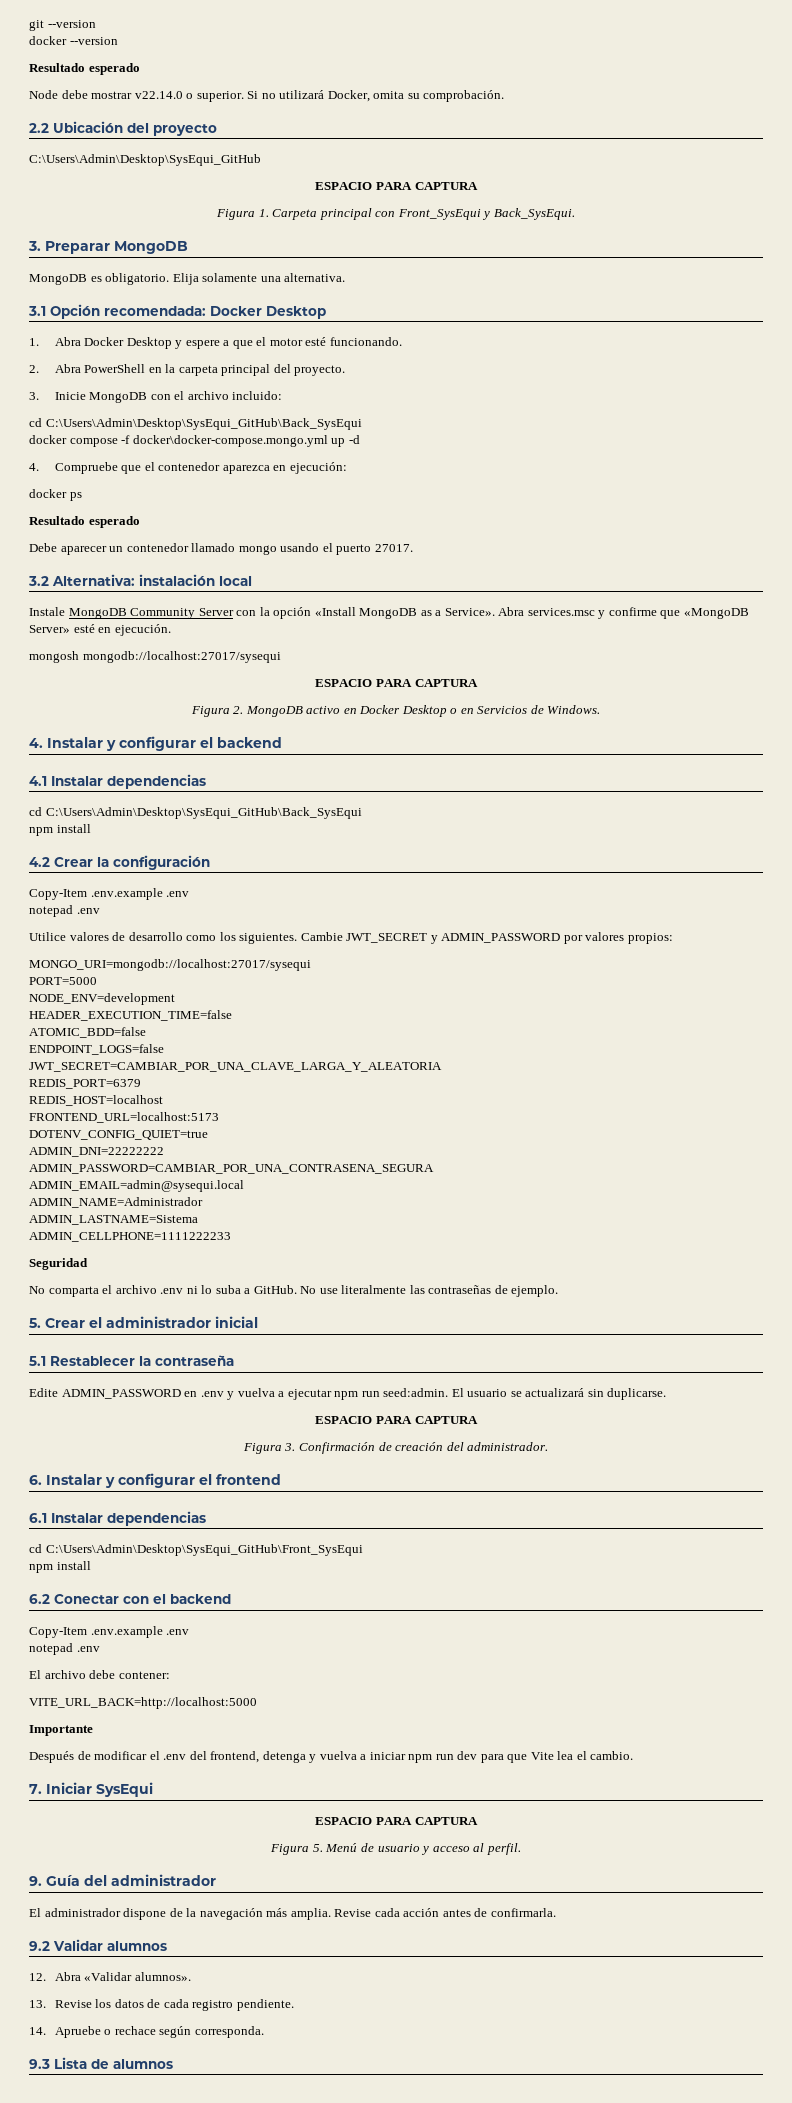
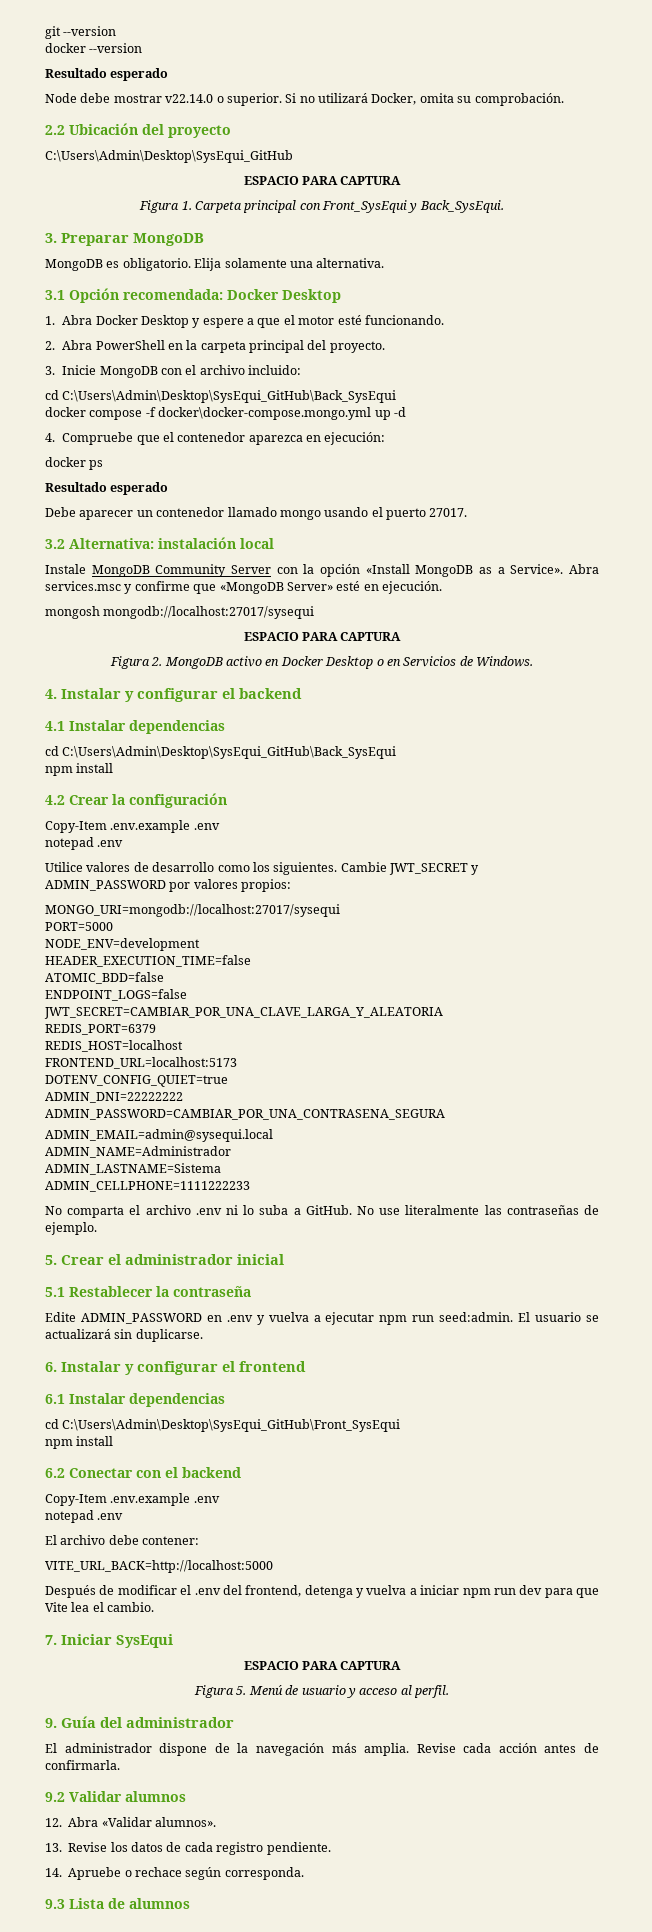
- Seguridad
  El usuario se actualizará sin duplicarse.
- ESPACIO PARA CAPTURA
- Figura 3. Confirmación de creación del administrador.
- Importante

